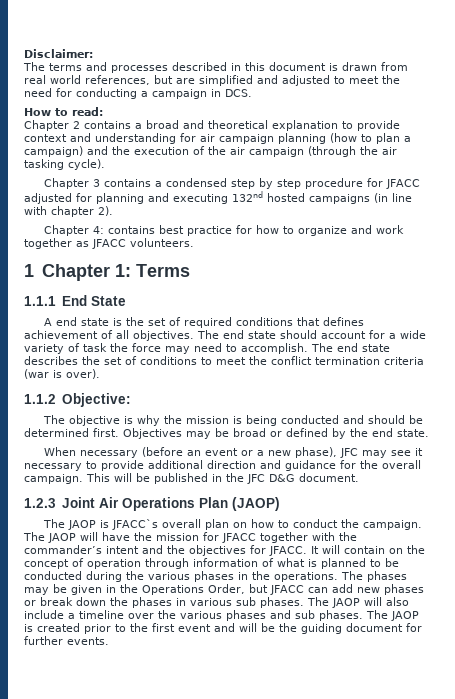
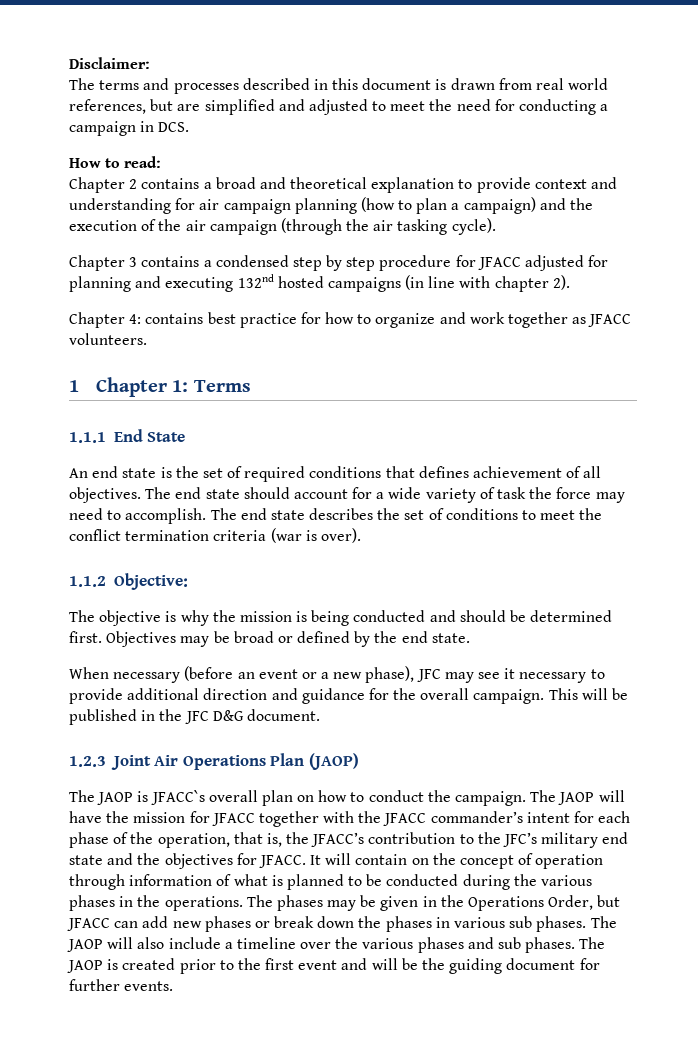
- A end state is the set of required conditions that defines achievement of all objectives.
+ An end state is the set of required conditions that defines achievement of all objectives.
- The JAOP will have the mission for JFACC together with the commander’s intent and the objectives for JFACC.
+ The JAOP will have the mission for JFACC together with the JFACC commander’s intent for each phase of the operation, that is, the JFACC’s contribution to the JFC’s military end state and the objectives for JFACC.

